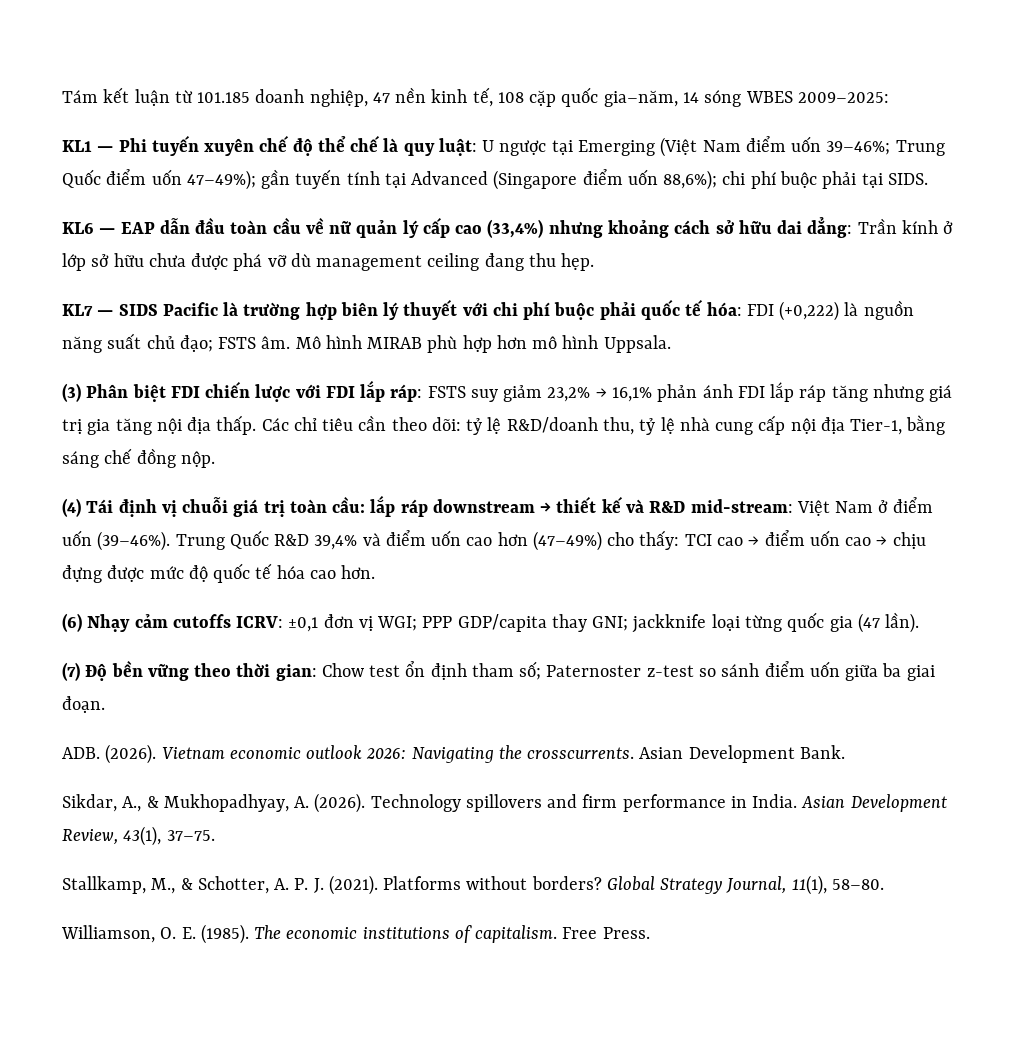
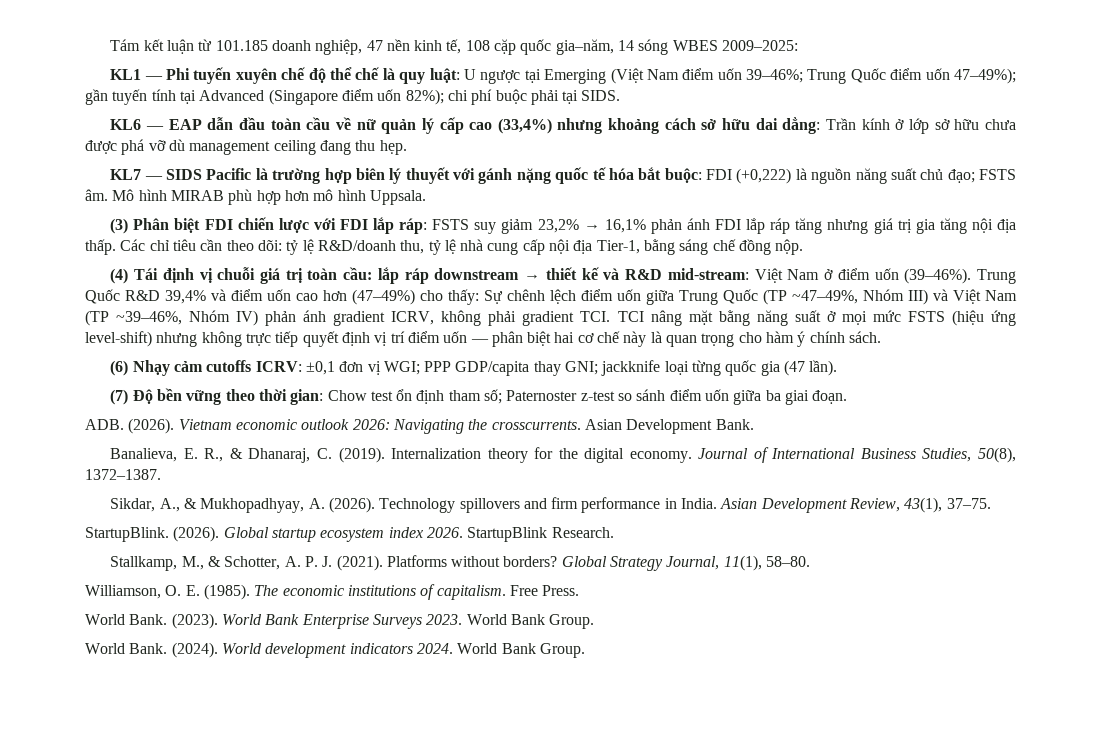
- KL1 — Phi tuyến xuyên chế độ thể chế là quy luật: U ngược tại Emerging (Việt Nam điểm uốn 39–46%; Trung Quốc điểm uốn 47–49%); gần tuyến tính tại Advanced (Singapore điểm uốn 88,6%); chi phí buộc phải tại SIDS.
+ KL1 — Phi tuyến xuyên chế độ thể chế là quy luật: U ngược tại Emerging (Việt Nam điểm uốn 39–46%; Trung Quốc điểm uốn 47–49%); gần tuyến tính tại Advanced (Singapore điểm uốn 82%); chi phí buộc phải tại SIDS.
- KL7 — SIDS Pacific là trường hợp biên lý thuyết với chi phí buộc phải quốc tế hóa: FDI (+0,222) là nguồn năng suất chủ đạo; FSTS âm.
+ KL7 — SIDS Pacific là trường hợp biên lý thuyết với gánh nặng quốc tế hóa bắt buộc: FDI (+0,222) là nguồn năng suất chủ đạo; FSTS âm.
- Trung Quốc R&D 39,4% và điểm uốn cao hơn (47–49%) cho thấy: TCI cao → điểm uốn cao → chịu đựng được mức độ quốc tế hóa cao hơn.
+ Trung Quốc R&D 39,4% và điểm uốn cao hơn (47–49%) cho thấy: Sự chênh lệch điểm uốn giữa Trung Quốc (TP ~47–49%, Nhóm III) và Việt Nam (TP ~39–46%, Nhóm IV) phản ánh gradient ICRV, không phải gradient TCI. TCI nâng mặt bằng năng suất ở mọi mức FSTS (hiệu ứng level-shift) nhưng không trực tiếp quyết định vị trí điểm uốn — phân biệt hai cơ chế này là quan trọng cho hàm ý chính sách.
+ Banalieva, E. R., & Dhanaraj, C. (2019). Internalization theory for the digital economy. Journal of International Business Studies, 50(8), 1372–1387.
+ StartupBlink. (2026). Global startup ecosystem index 2026. StartupBlink Research.
+ World Bank. (2023). World Bank Enterprise Surveys 2023. World Bank Group.
+ World Bank. (2024). World development indicators 2024. World Bank Group.

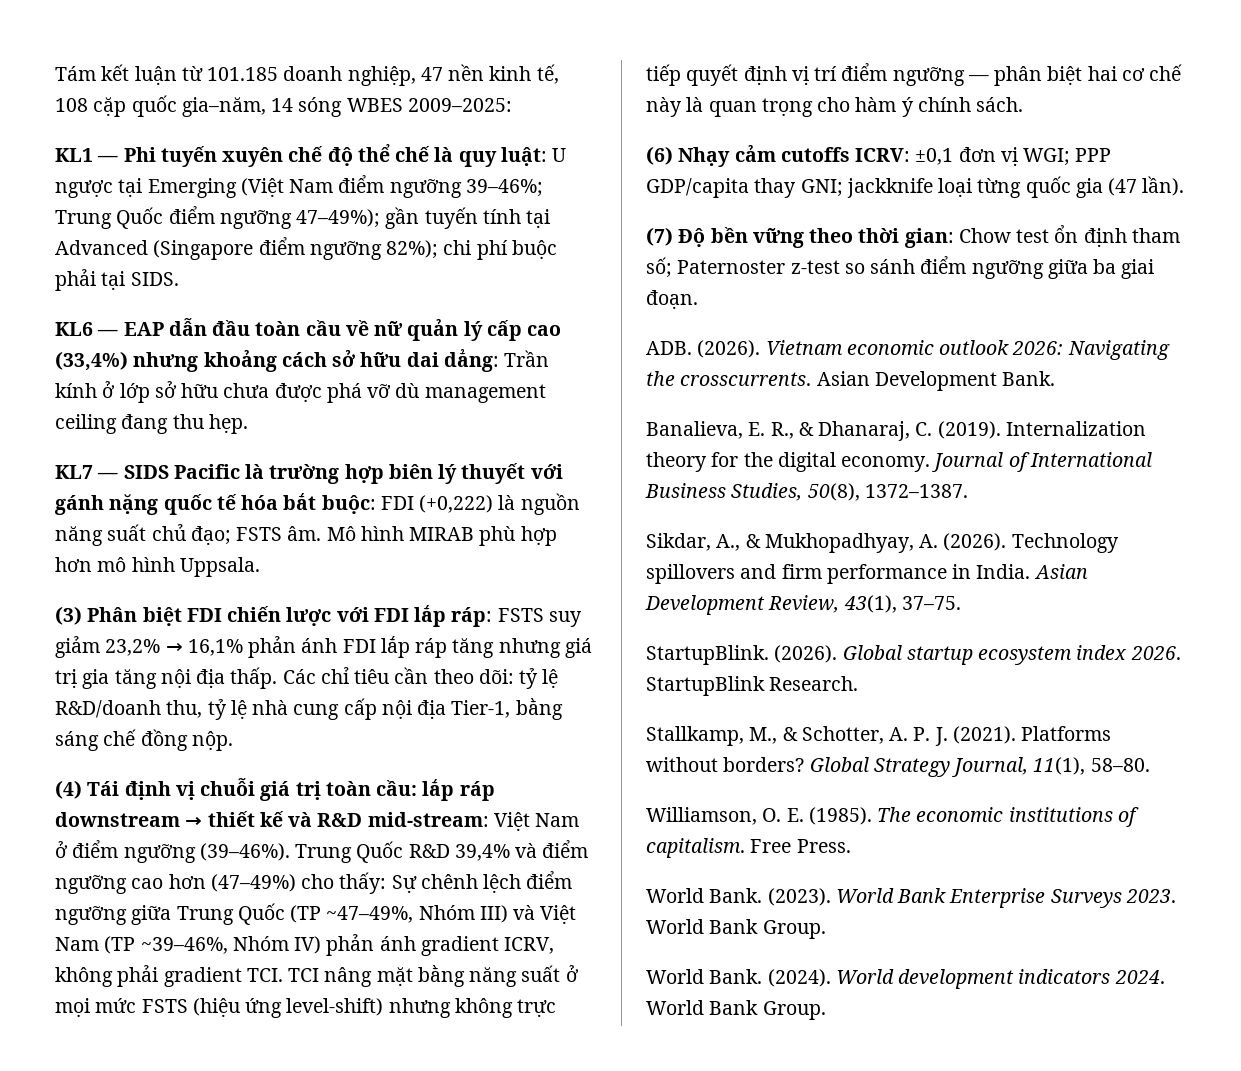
- KL1 — Phi tuyến xuyên chế độ thể chế là quy luật: U ngược tại Emerging (Việt Nam điểm uốn 39–46%; Trung Quốc điểm uốn 47–49%); gần tuyến tính tại Advanced (Singapore điểm uốn 82%); chi phí buộc phải tại SIDS.
+ KL1 — Phi tuyến xuyên chế độ thể chế là quy luật: U ngược tại Emerging (Việt Nam điểm ngưỡng 39–46%; Trung Quốc điểm ngưỡng 47–49%); gần tuyến tính tại Advanced (Singapore điểm ngưỡng 82%); chi phí buộc phải tại SIDS.
- (4) Tái định vị chuỗi giá trị toàn cầu: lắp ráp downstream → thiết kế và R&D mid-stream: Việt Nam ở điểm uốn (39–46%).
+ (4) Tái định vị chuỗi giá trị toàn cầu: lắp ráp downstream → thiết kế và R&D mid-stream: Việt Nam ở điểm ngưỡng (39–46%).
- Trung Quốc R&D 39,4% và điểm uốn cao hơn (47–49%) cho thấy:
+ Trung Quốc R&D 39,4% và điểm ngưỡng cao hơn (47–49%) cho thấy:
- Sự chênh lệch điểm uốn giữa Trung Quốc (TP ~47–49%, Nhóm III) và Việt Nam (TP ~39–46%, Nhóm IV) phản ánh gradient ICRV, không phải gradient TCI. TCI nâng mặt bằng năng suất ở mọi mức FSTS (hiệu ứng level-shift) nhưng không trực tiếp quyết định vị trí điểm uốn — phân biệt hai cơ chế này là quan trọng cho hàm ý chính sách.
+ Sự chênh lệch điểm ngưỡng giữa Trung Quốc (TP ~47–49%, Nhóm III) và Việt Nam (TP ~39–46%, Nhóm IV) phản ánh gradient ICRV, không phải gradient TCI. TCI nâng mặt bằng năng suất ở mọi mức FSTS (hiệu ứng level-shift) nhưng không trực tiếp quyết định vị trí điểm ngưỡng — phân biệt hai cơ chế này là quan trọng cho hàm ý chính sách.
- (7) Độ bền vững theo thời gian: Chow test ổn định tham số; Paternoster z-test so sánh điểm uốn giữa ba giai đoạn.
+ (7) Độ bền vững theo thời gian: Chow test ổn định tham số; Paternoster z-test so sánh điểm ngưỡng giữa ba giai đoạn.

